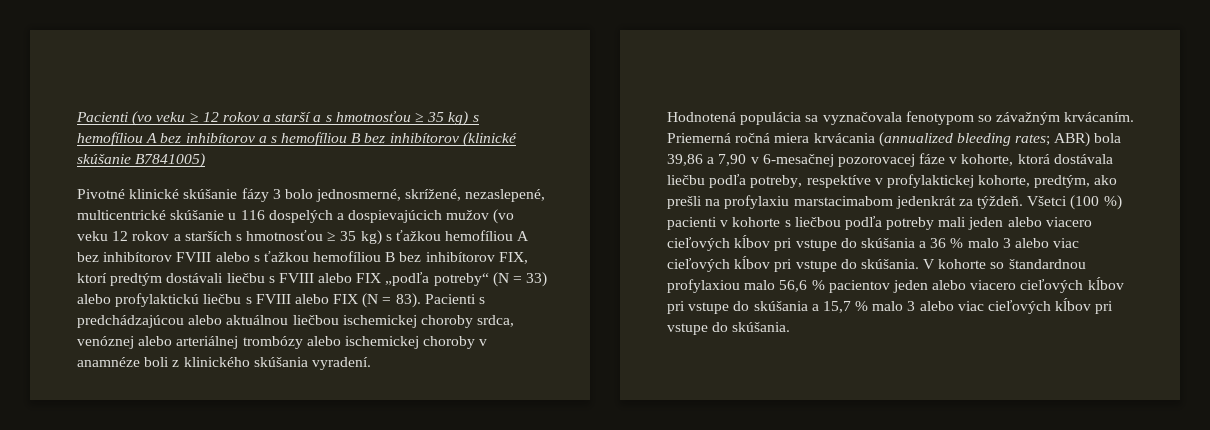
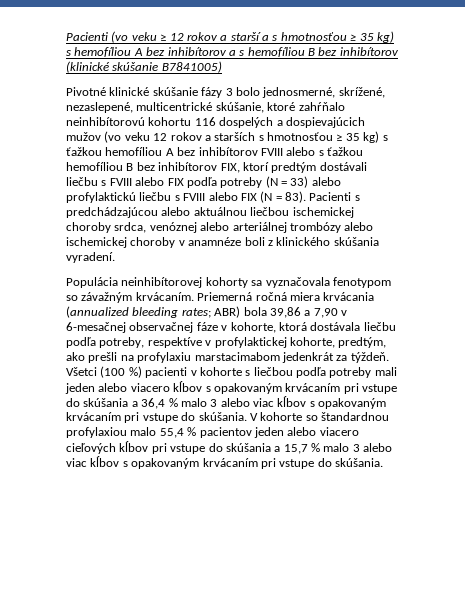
- Pivotné klinické skúšanie fázy 3 bolo jednosmerné, skrížené, nezaslepené, multicentrické skúšanie u 116 dospelých a dospievajúcich mužov (vo veku 12 rokov a starších s hmotnosťou ≥ 35 kg) s ťažkou hemofíliou A bez inhibítorov FVIII alebo s ťažkou hemofíliou B bez inhibítorov FIX, ktorí predtým dostávali liečbu s FVIII alebo FIX „podľa potreby“ (N = 33) alebo profylaktickú liečbu s FVIII alebo FIX (N = 83).
+ Pivotné klinické skúšanie fázy 3 bolo jednosmerné, skrížené, nezaslepené, multicentrické skúšanie, ktoré zahŕňalo neinhibítorovú kohortu 116 dospelých a dospievajúcich mužov (vo veku 12 rokov a starších s hmotnosťou ≥ 35 kg) s ťažkou hemofíliou A bez inhibítorov FVIII alebo s ťažkou hemofíliou B bez inhibítorov FIX, ktorí predtým dostávali liečbu s FVIII alebo FIX podľa potreby (N = 33) alebo profylaktickú liečbu s FVIII alebo FIX (N = 83).
- Hodnotená populácia sa vyznačovala fenotypom so závažným krvácaním.
+ Populácia neinhibítorovej kohorty sa vyznačovala fenotypom so závažným krvácaním.
- Priemerná ročná miera krvácania (annualized bleeding rates; ABR) bola 39,86 a 7,90 v 6-mesačnej pozorovacej fáze v kohorte, ktorá dostávala liečbu podľa potreby, respektíve v profylaktickej kohorte, predtým, ako prešli na profylaxiu marstacimabom jedenkrát za týždeň.
+ Priemerná ročná miera krvácania (annualized bleeding rates; ABR) bola 39,86 a 7,90 v 6-mesačnej observačnej fáze v kohorte, ktorá dostávala liečbu podľa potreby, respektíve v profylaktickej kohorte, predtým, ako prešli na profylaxiu marstacimabom jedenkrát za týždeň.
- Všetci (100 %) pacienti v kohorte s liečbou podľa potreby mali jeden alebo viacero cieľových kĺbov pri vstupe do skúšania a 36 % malo 3 alebo viac cieľových kĺbov pri vstupe do skúšania.
+ Všetci (100 %) pacienti v kohorte s liečbou podľa potreby mali jeden alebo viacero kĺbov s opakovaným krvácaním pri vstupe do skúšania a 36,4 % malo 3 alebo viac kĺbov s opakovaným krvácaním pri vstupe do skúšania.
- V kohorte so štandardnou profylaxiou malo 56,6 % pacientov jeden alebo viacero cieľových kĺbov pri vstupe do skúšania a 15,7 % malo 3 alebo viac cieľových kĺbov pri vstupe do skúšania.
+ V kohorte so štandardnou profylaxiou malo 55,4 % pacientov jeden alebo viacero cieľových kĺbov pri vstupe do skúšania a 15,7 % malo 3 alebo viac kĺbov s opakovaným krvácaním pri vstupe do skúšania.

